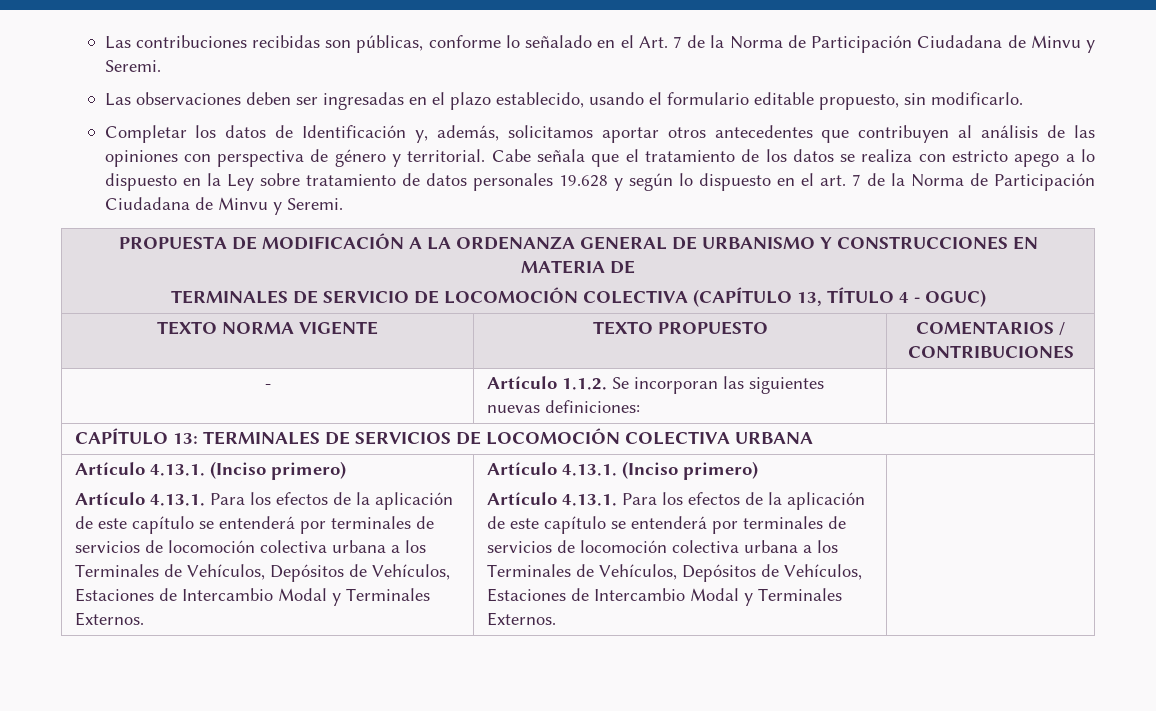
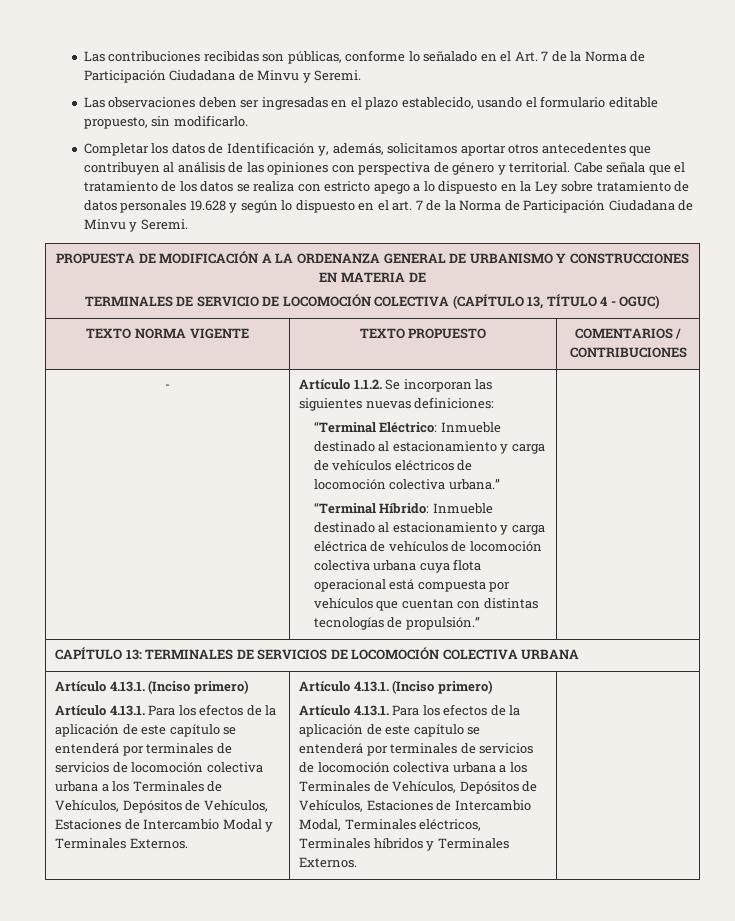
+ “Terminal Eléctrico: Inmueble destinado al estacionamiento y carga de vehículos eléctricos de locomoción colectiva urbana.”
+ “Terminal Híbrido: Inmueble destinado al estacionamiento y carga eléctrica de vehículos de locomoción colectiva urbana cuya flota operacional está compuesta por vehículos que cuentan con distintas tecnologías de propulsión.”
  Artículo 4.13.1. Para los efectos de la aplicación de este capítulo se entenderá por terminales de servicios de locomoción colectiva urbana a los Terminales de Vehículos, Depósitos de Vehículos, Estaciones de Intercambio Modal y Terminales Externos. | Artículo 4.13.1. (Inciso primero)
- Artículo 4.13.1. Para los efectos de la aplicación de este capítulo se entenderá por terminales de servicios de locomoción colectiva urbana a los Terminales de Vehículos, Depósitos de Vehículos, Estaciones de Intercambio Modal y Terminales Externos.
+ Artículo 4.13.1. Para los efectos de la aplicación de este capítulo se entenderá por terminales de servicios de locomoción colectiva urbana a los Terminales de Vehículos, Depósitos de Vehículos, Estaciones de Intercambio Modal, Terminales eléctricos, Terminales híbridos y Terminales Externos.

